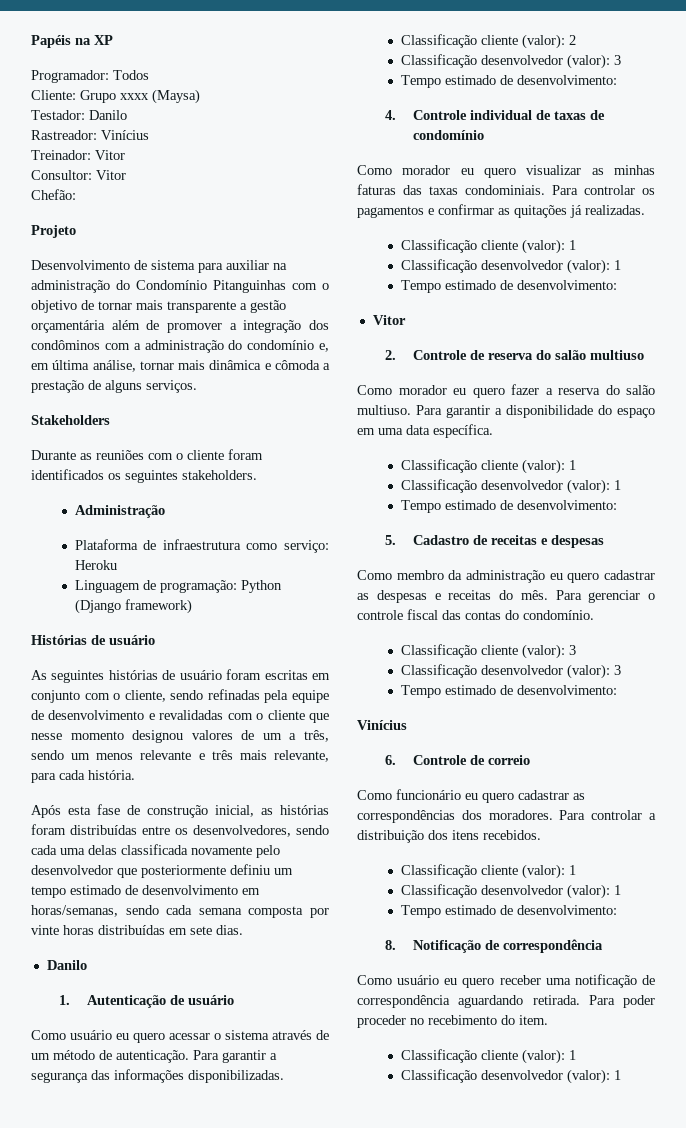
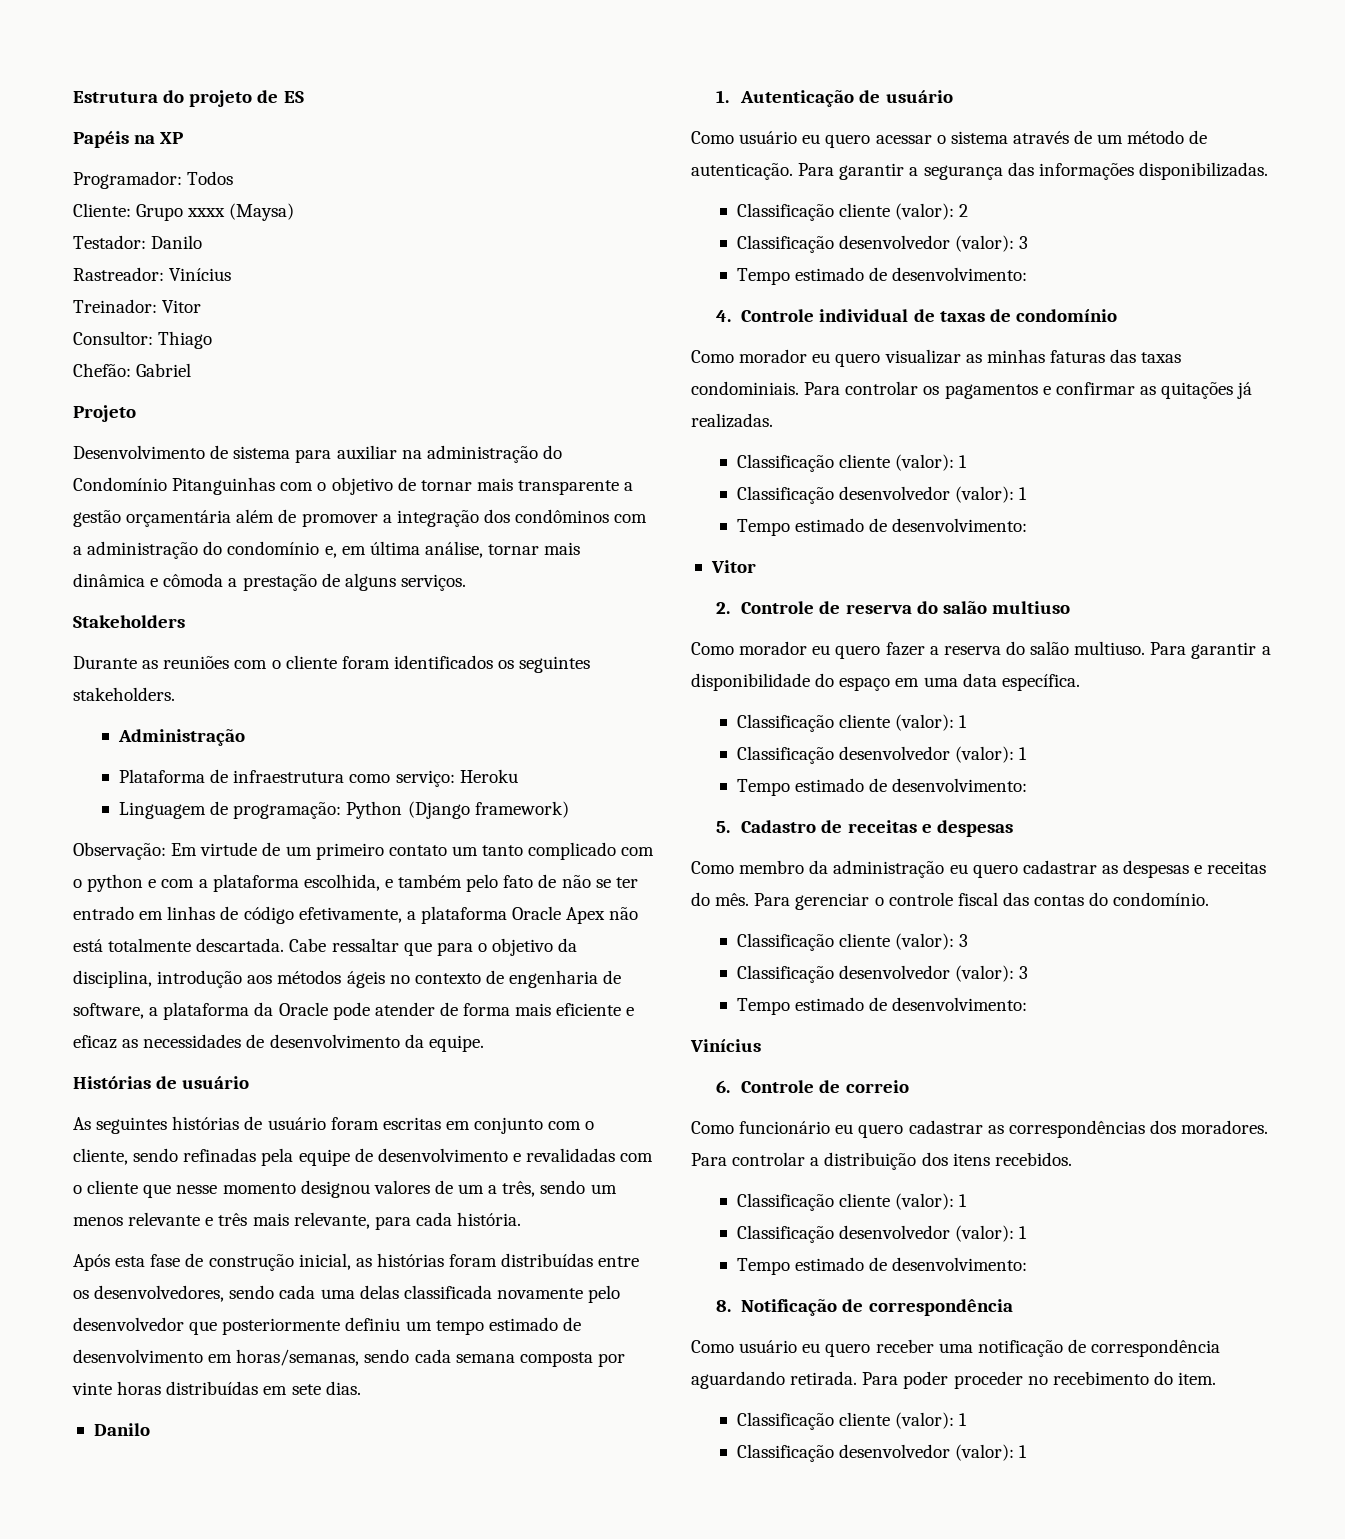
+ Estrutura do projeto de ES
- Consultor: Vitor
+ Consultor: Thiago
- Chefão:
+ Chefão: Gabriel
+ Observação: Em virtude de um primeiro contato um tanto complicado com o python e com a plataforma escolhida, e também pelo fato de não se ter entrado em linhas de código efetivamente, a plataforma Oracle Apex não está totalmente descartada. Cabe ressaltar que para o objetivo da disciplina, introdução aos métodos ágeis no contexto de engenharia de software, a plataforma da Oracle pode atender de forma mais eficiente e eficaz as necessidades de desenvolvimento da equipe.

